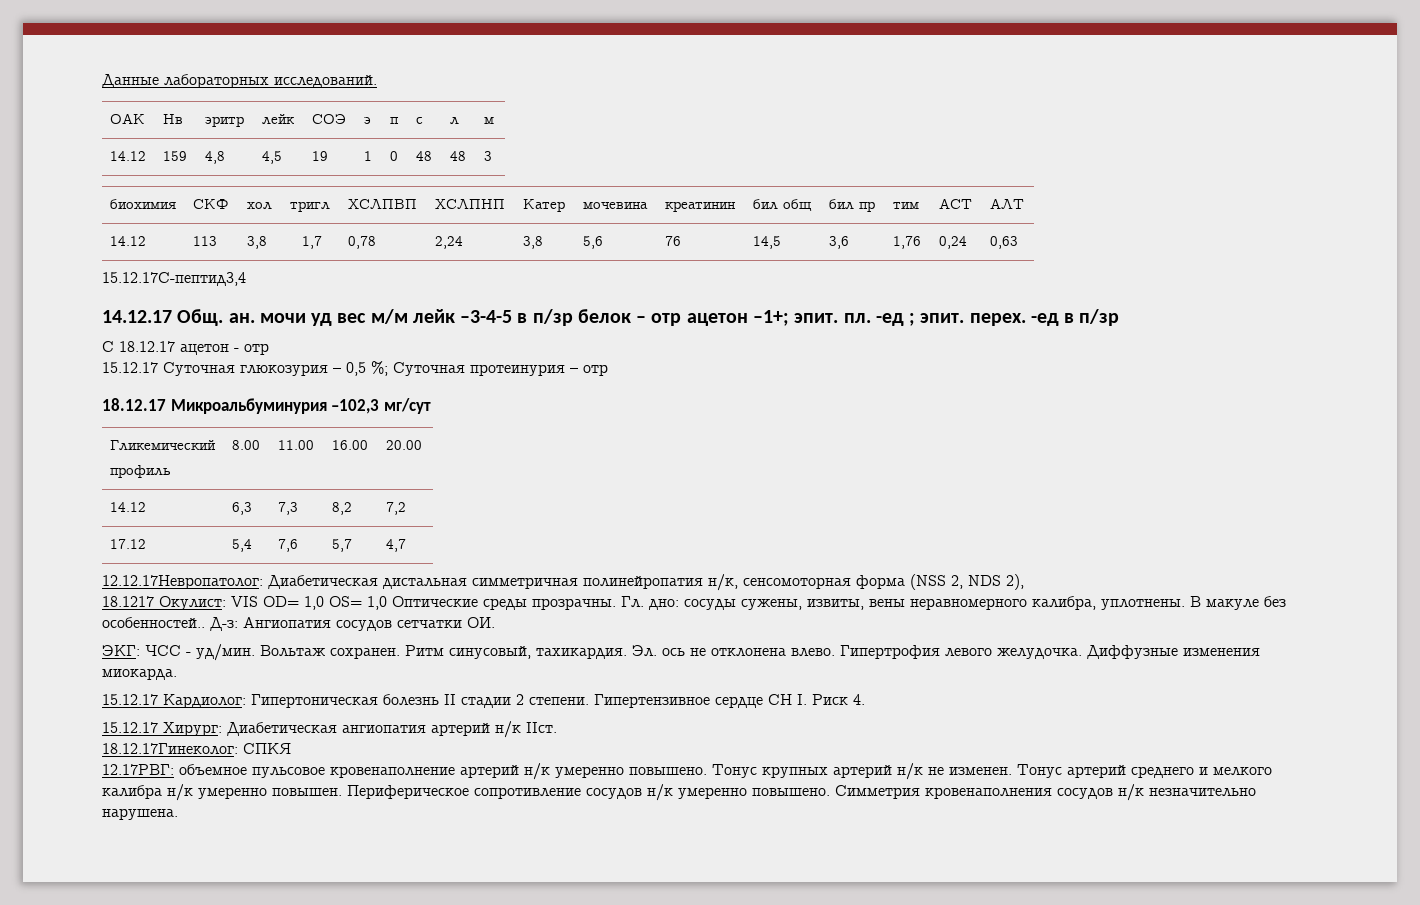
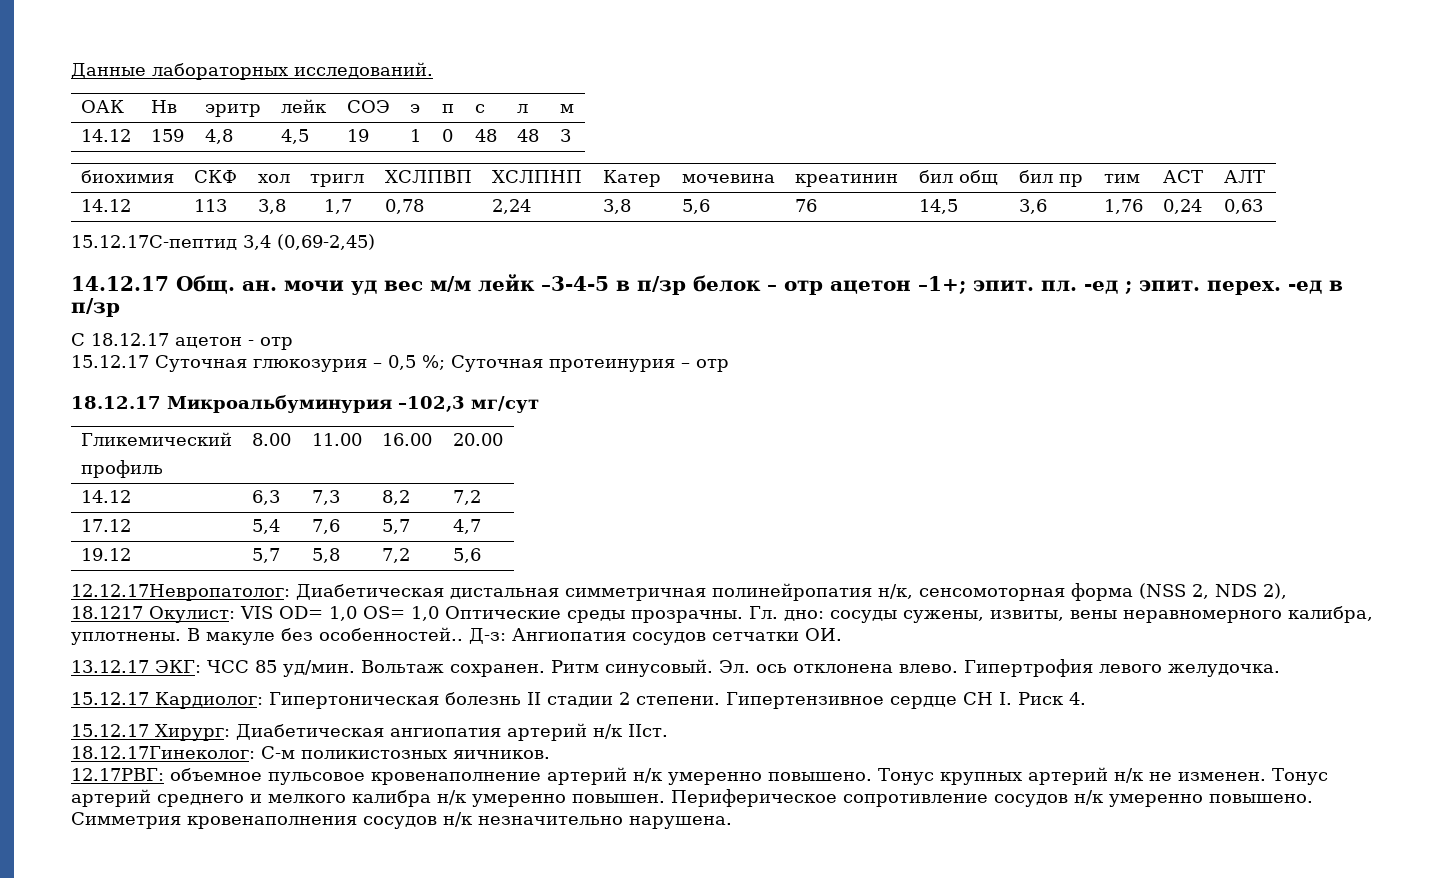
- 15.12.17С-пептид3,4
+ 15.12.17С-пептид 3,4 (0,69-2,45)
+ 19.12 | 5,7 | 5,8 | 7,2 | 5,6
- ЭКГ: ЧСС - уд/мин.
+ 13.12.17 ЭКГ: ЧСС 85 уд/мин.
- Ритм синусовый, тахикардия.
+ Ритм синусовый.
- Эл. ось не отклонена влево.
+ Эл. ось отклонена влево.
- Диффузные изменения миокарда.
- 18.12.17Гинеколог: СПКЯ
+ 18.12.17Гинеколог: С-м поликистозных яичников.

